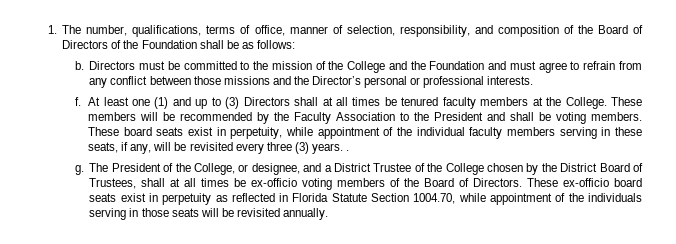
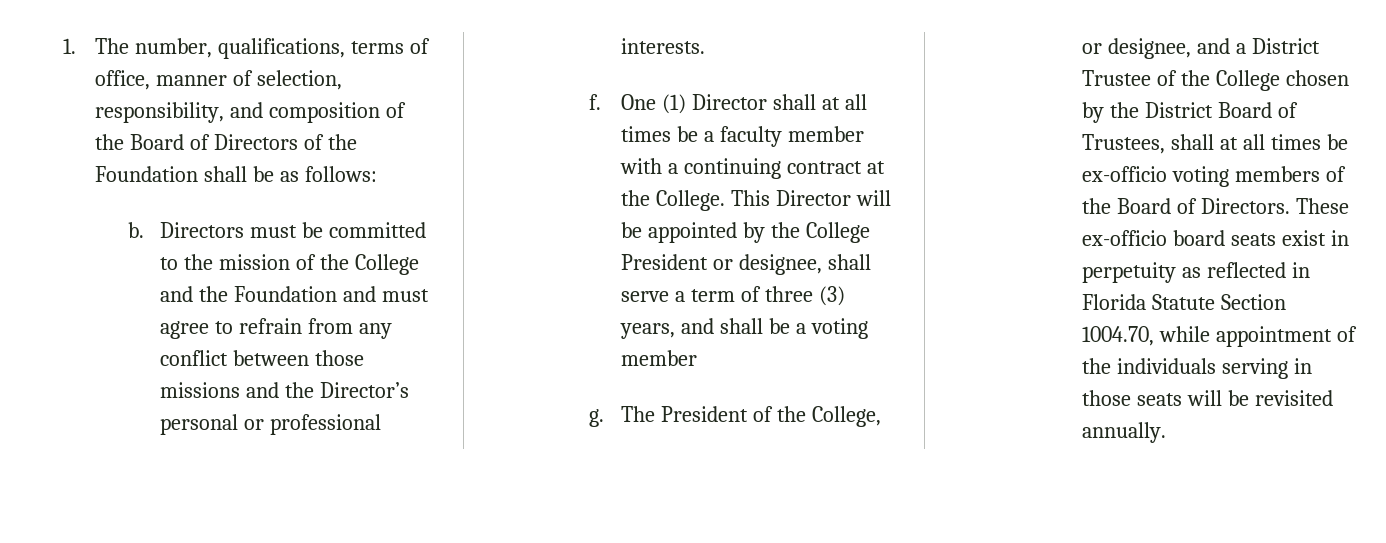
- At least one (1) and up to (3) Directors shall at all times be tenured faculty members at the College.
+ One (1) Director shall at all times be a faculty member with a continuing contract at the College.
- These members will be recommended by the Faculty Association to the President and shall be voting members. These board seats exist in perpetuity, while appointment of the individual faculty members serving in these seats, if any, will be revisited every three (3) years. .
+ This Director will be appointed by the College President or designee, shall serve a term of three (3) years, and shall be a voting member

